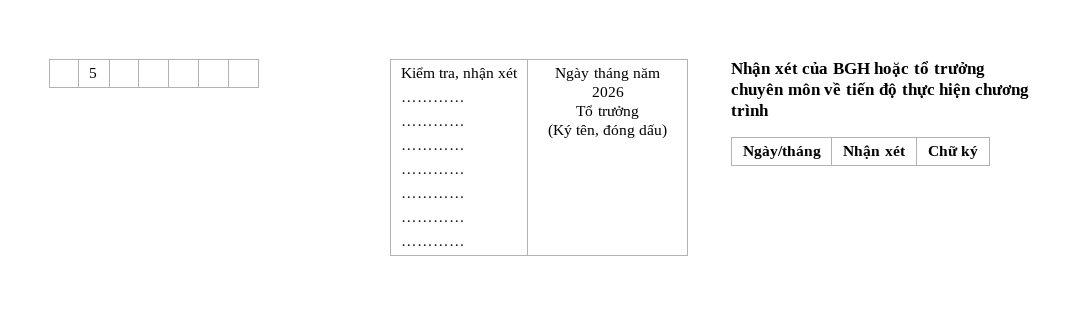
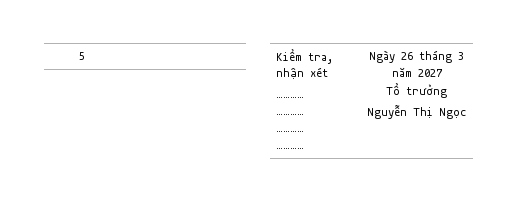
  Kiểm tra, nhận xét
  …………
  …………
  …………
- …………
- …………
- …………
- ………… | Ngày tháng năm 2026
+ ………… | Ngày 26 tháng 3 năm 2027
  Tổ trưởng
- (Ký tên, đóng dấu)
- Nhận xét của BGH hoặc tổ trưởng chuyên môn về tiến độ thực hiện chương trình
- Ngày/tháng | Nhận xét | Chữ ký
+ Nguyễn Thị Ngọc

